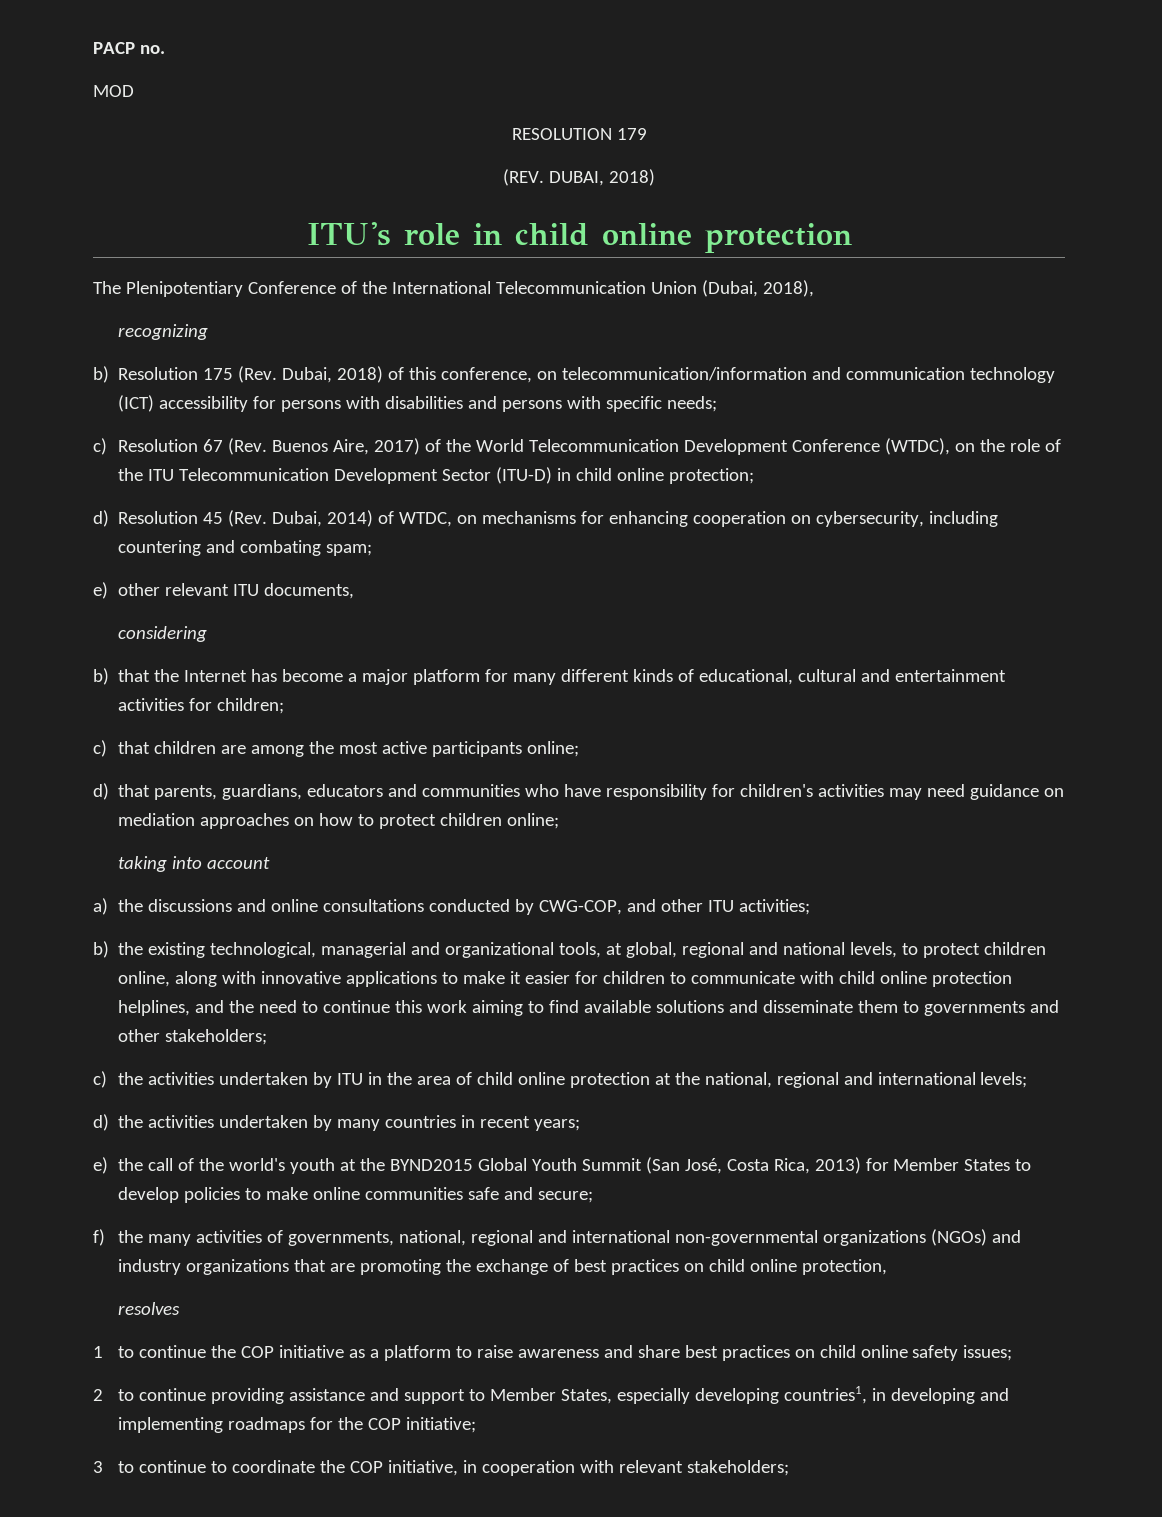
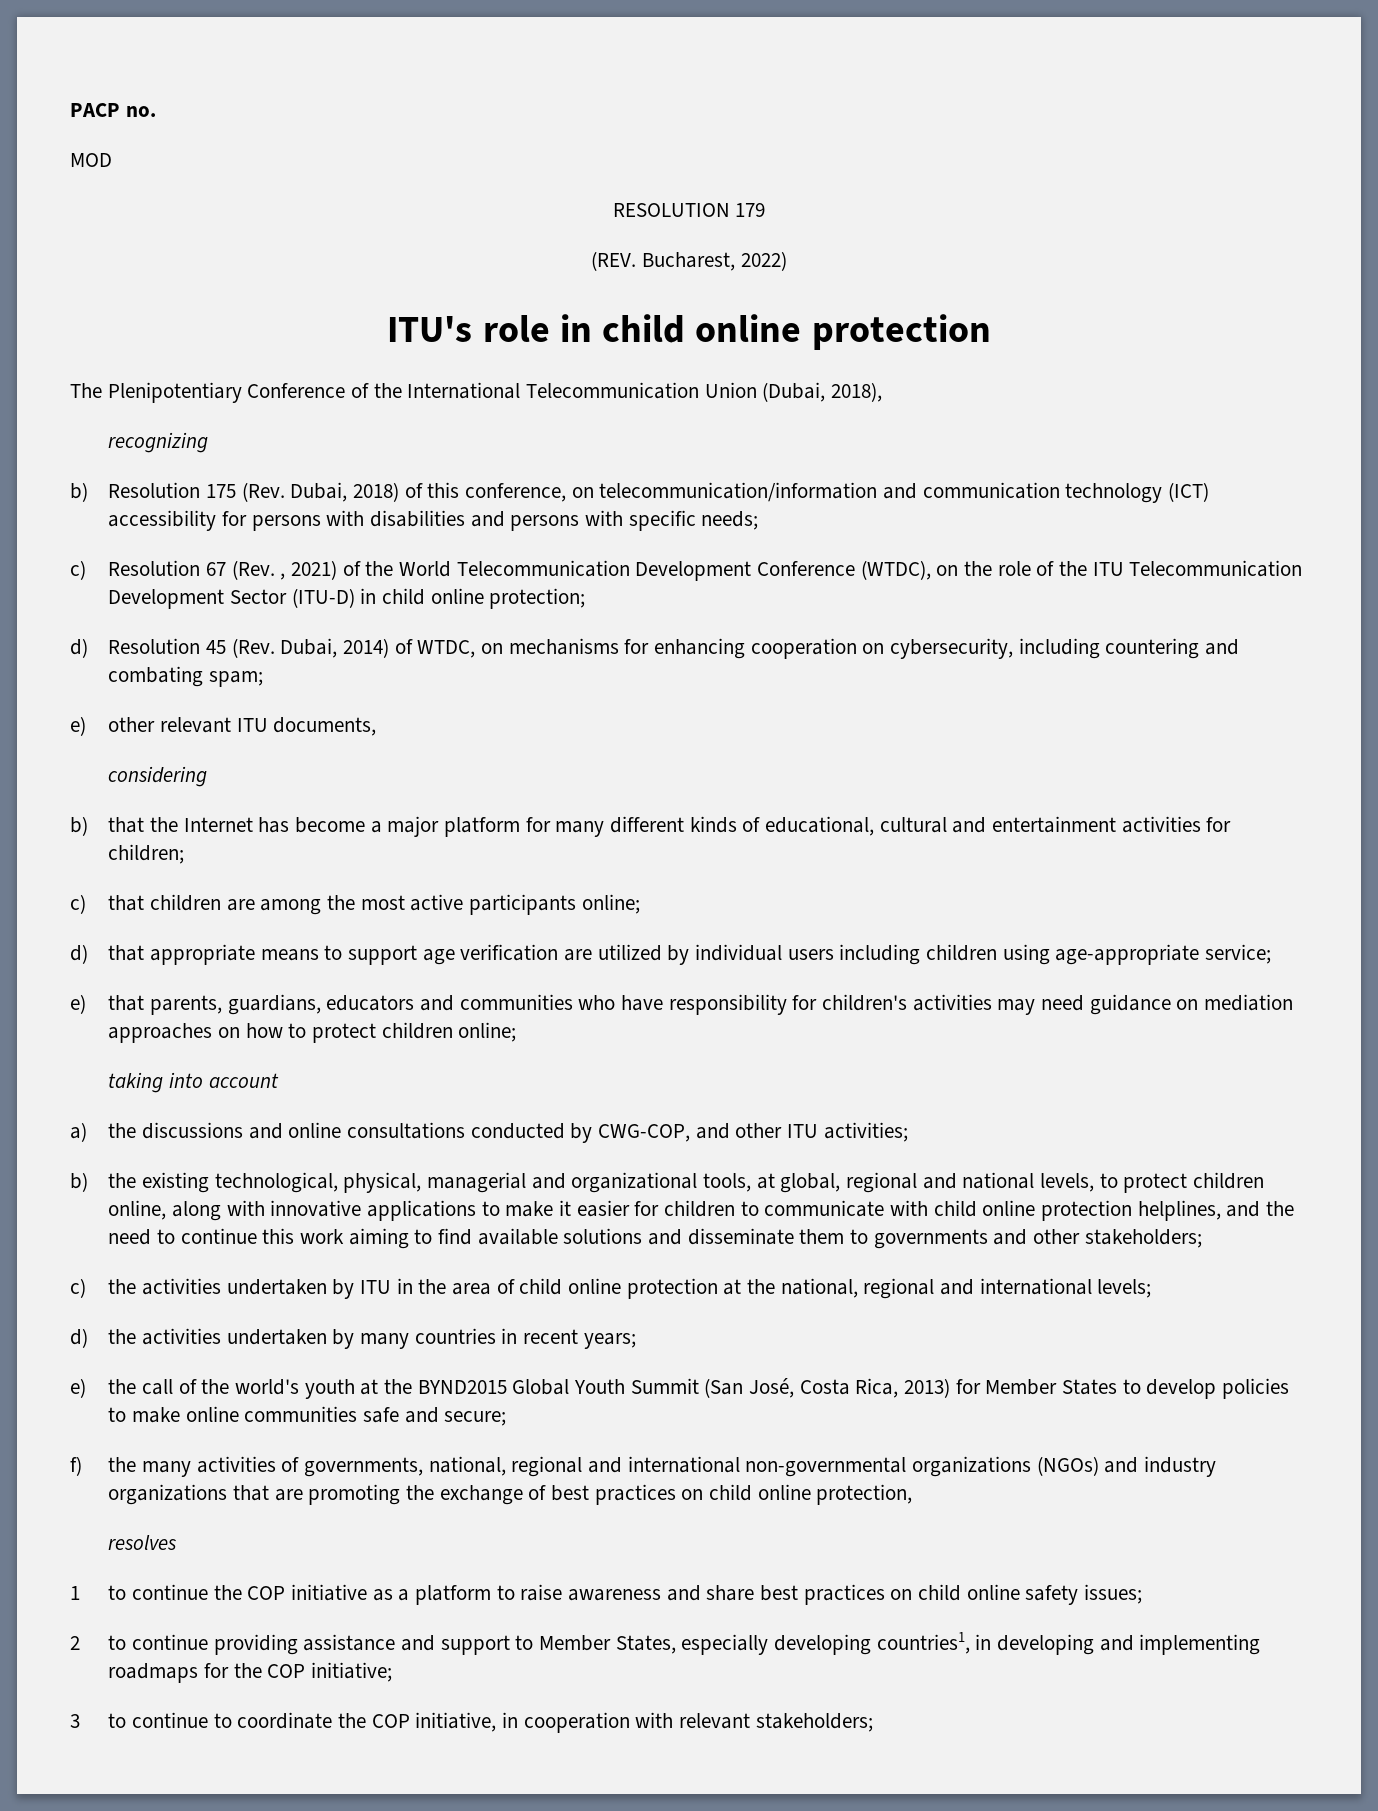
- (REV. DUBAI, 2018)
+ (REV. Bucharest, 2022)
- c) Resolution 67 (Rev. Buenos Aire, 2017) of the World Telecommunication Development Conference (WTDC), on the role of the ITU Telecommunication Development Sector (ITU-D) in child online protection;
+ c) Resolution 67 (Rev. , 2021) of the World Telecommunication Development Conference (WTDC), on the role of the ITU Telecommunication Development Sector (ITU-D) in child online protection;
- d) that parents, guardians, educators and communities who have responsibility for children's activities may need guidance on mediation approaches on how to protect children online;
+ d) that appropriate means to support age verification are utilized by individual users including children using age-appropriate service;
+ e) that parents, guardians, educators and communities who have responsibility for children's activities may need guidance on mediation approaches on how to protect children online;
- b) the existing technological, managerial and organizational tools, at global, regional and national levels, to protect children online, along with innovative applications to make it easier for children to communicate with child online protection helplines, and the need to continue this work aiming to find available solutions and disseminate them to governments and other stakeholders;
+ b) the existing technological, physical, managerial and organizational tools, at global, regional and national levels, to protect children online, along with innovative applications to make it easier for children to communicate with child online protection helplines, and the need to continue this work aiming to find available solutions and disseminate them to governments and other stakeholders;

